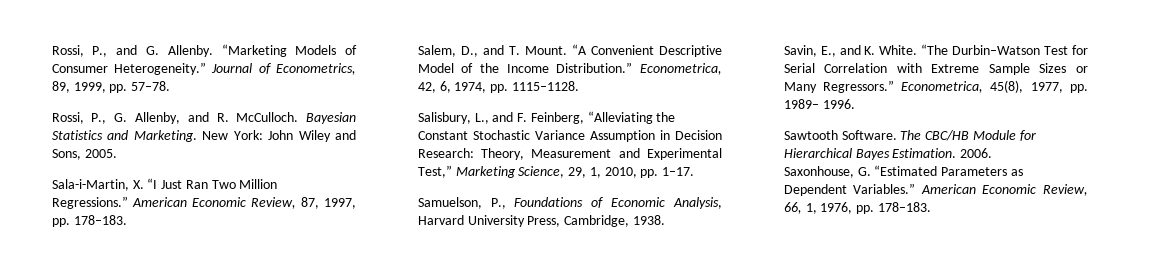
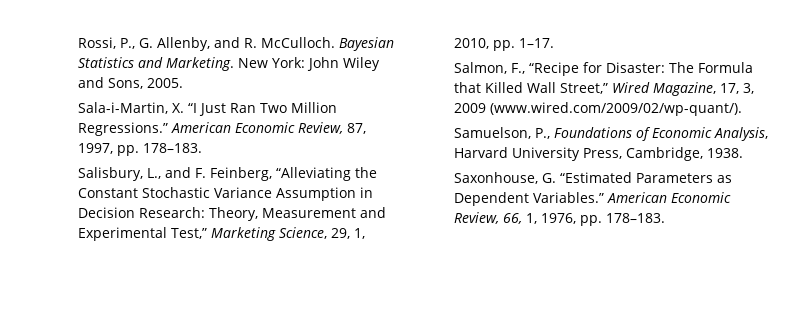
- Rossi, P., and G. Allenby. “Marketing Models of Consumer Heterogeneity.” Journal of Econometrics, 89, 1999, pp. 57–78.
- Salem, D., and T. Mount. “A Convenient Descriptive Model of the Income Distribution.” Econometrica, 42, 6, 1974, pp. 1115–1128.
+ Salmon, F., “Recipe for Disaster: The Formula that Killed Wall Street,” Wired Magazine, 17, 3, 2009 (www.wired.com/2009/02/wp-quant/).
- Savin, E., and K. White. “The Durbin–Watson Test for Serial Correlation with Extreme Sample Sizes or Many Regressors.” Econometrica, 45(8), 1977, pp. 1989– 1996.
- Sawtooth Software. The CBC/HB Module for Hierarchical Bayes Estimation. 2006.

